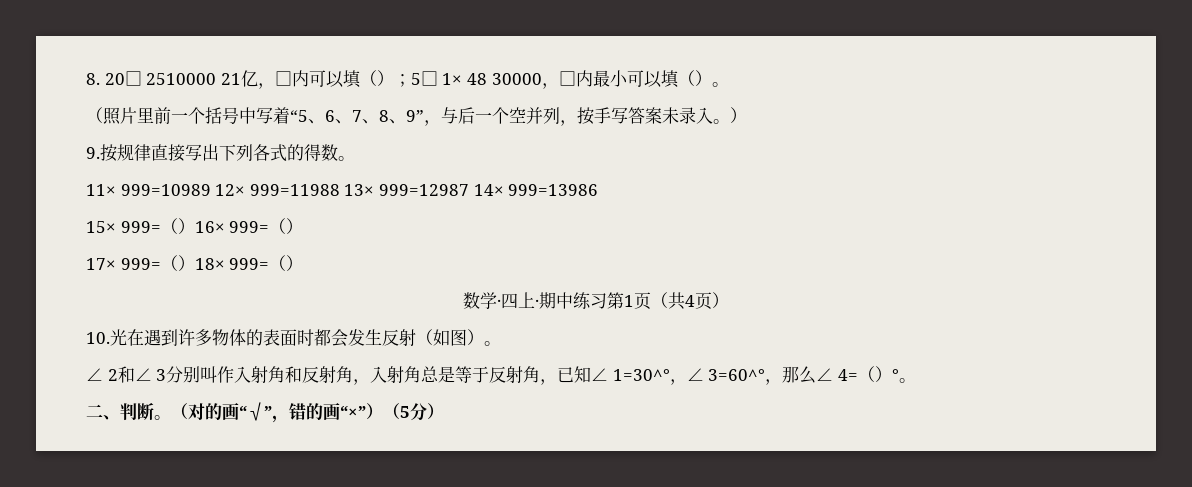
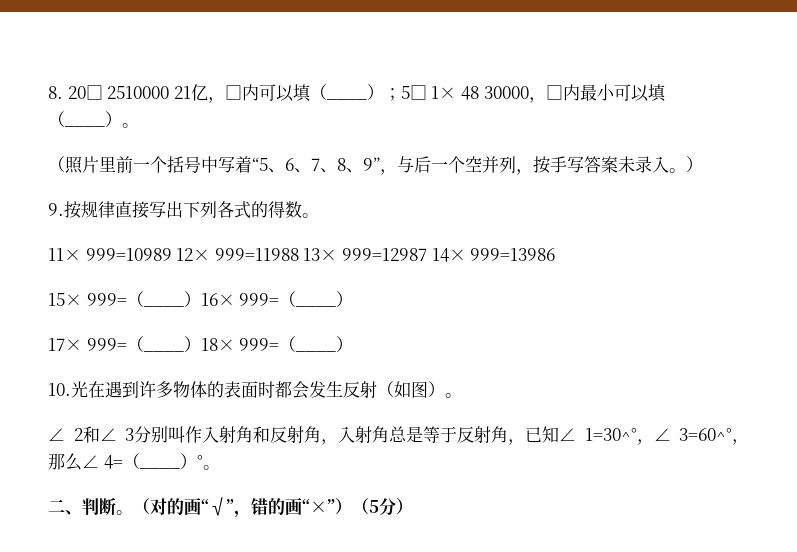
- 8. 20□ 2510000 21亿，□内可以填（）；5□ 1× 48 30000，□内最小可以填（）。
+ 8. 20□ 2510000 21亿，□内可以填（____）；5□ 1× 48 30000，□内最小可以填（____）。
- 15× 999=（）16× 999=（）
+ 15× 999=（____）16× 999=（____）
- 17× 999=（）18× 999=（）
- 数学·四上·期中练习第1页（共4页）
+ 17× 999=（____）18× 999=（____）
- ∠ 2和∠ 3分别叫作入射角和反射角，入射角总是等于反射角，已知∠ 1=30^°，∠ 3=60^°，那么∠ 4=（）°。
+ ∠ 2和∠ 3分别叫作入射角和反射角，入射角总是等于反射角，已知∠ 1=30^°，∠ 3=60^°，那么∠ 4=（____）°。

